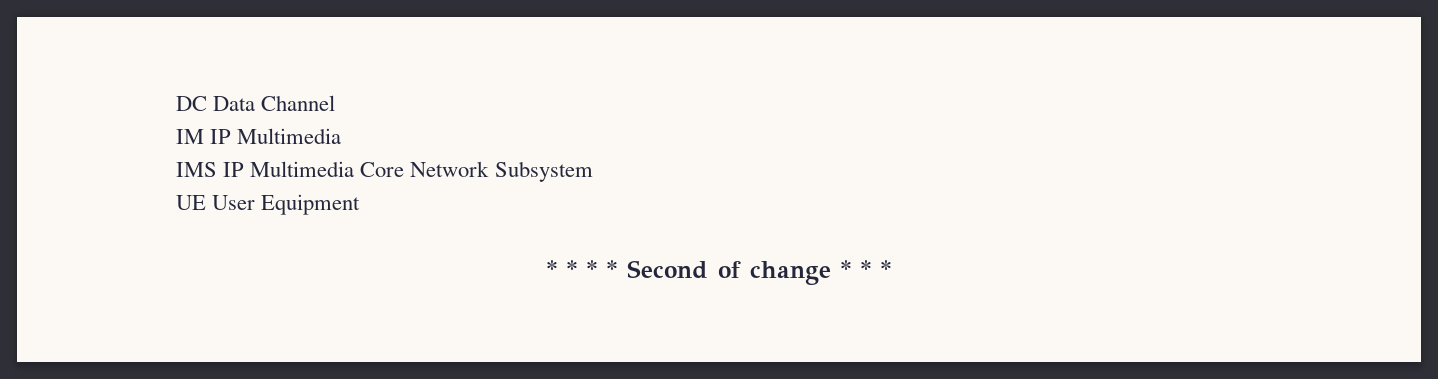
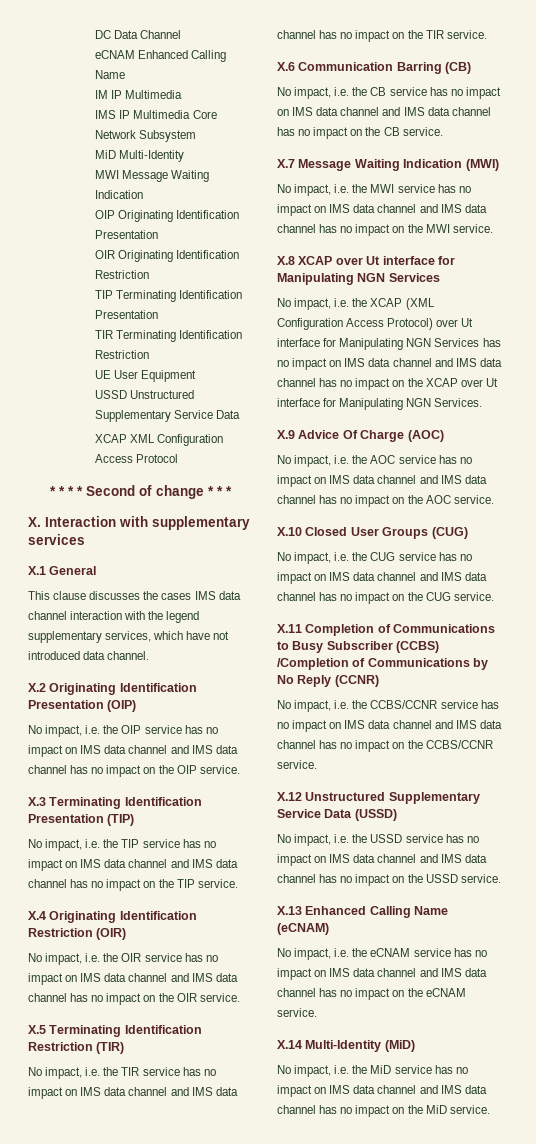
+ eCNAM Enhanced Calling Name
+ MiD Multi-Identity
+ MWI Message Waiting Indication
+ OIP Originating Identification Presentation
+ OIR Originating Identification Restriction
+ TIP Terminating Identification Presentation
+ TIR Terminating Identification Restriction
  UE User Equipment
+ USSD Unstructured Supplementary Service Data
+ XCAP XML Configuration Access Protocol
+ X. Interaction with supplementary services
+ X.1 General
+ This clause discusses the cases IMS data channel interaction with the legend supplementary services, which have not introduced data channel.
+ X.2 Originating Identification Presentation (OIP)
+ No impact, i.e. the OIP service has no impact on IMS data channel and IMS data channel has no impact on the OIP service.
+ X.3 Terminating Identification Presentation (TIP)
+ No impact, i.e. the TIP service has no impact on IMS data channel and IMS data channel has no impact on the TIP service.
+ X.4 Originating Identification Restriction (OIR)
+ No impact, i.e. the OIR service has no impact on IMS data channel and IMS data channel has no impact on the OIR service.
+ X.5 Terminating Identification Restriction (TIR)
+ No impact, i.e. the TIR service has no impact on IMS data channel and IMS data channel has no impact on the TIR service.
+ X.6 Communication Barring (CB)
+ No impact, i.e. the CB service has no impact on IMS data channel and IMS data channel has no impact on the CB service.
+ X.7 Message Waiting Indication (MWI)
+ No impact, i.e. the MWI service has no impact on IMS data channel and IMS data channel has no impact on the MWI service.
+ X.8 XCAP over Ut interface for Manipulating NGN Services
+ No impact, i.e. the XCAP (XML Configuration Access Protocol) over Ut interface for Manipulating NGN Services has no impact on IMS data channel and IMS data channel has no impact on the XCAP over Ut interface for Manipulating NGN Services.
+ X.9 Advice Of Charge (AOC)
+ No impact, i.e. the AOC service has no impact on IMS data channel and IMS data channel has no impact on the AOC service.
+ X.10 Closed User Groups (CUG)
+ No impact, i.e. the CUG service has no impact on IMS data channel and IMS data channel has no impact on the CUG service.
+ X.11 Completion of Communications to Busy Subscriber (CCBS) /Completion of Communications by No Reply (CCNR)
+ No impact, i.e. the CCBS/CCNR service has no impact on IMS data channel and IMS data channel has no impact on the CCBS/CCNR service.
+ X.12 Unstructured Supplementary Service Data (USSD)
+ No impact, i.e. the USSD service has no impact on IMS data channel and IMS data channel has no impact on the USSD service.
+ X.13 Enhanced Calling Name (eCNAM)
+ No impact, i.e. the eCNAM service has no impact on IMS data channel and IMS data channel has no impact on the eCNAM service.
+ X.14 Multi-Identity (MiD)
+ No impact, i.e. the MiD service has no impact on IMS data channel and IMS data channel has no impact on the MiD service.

